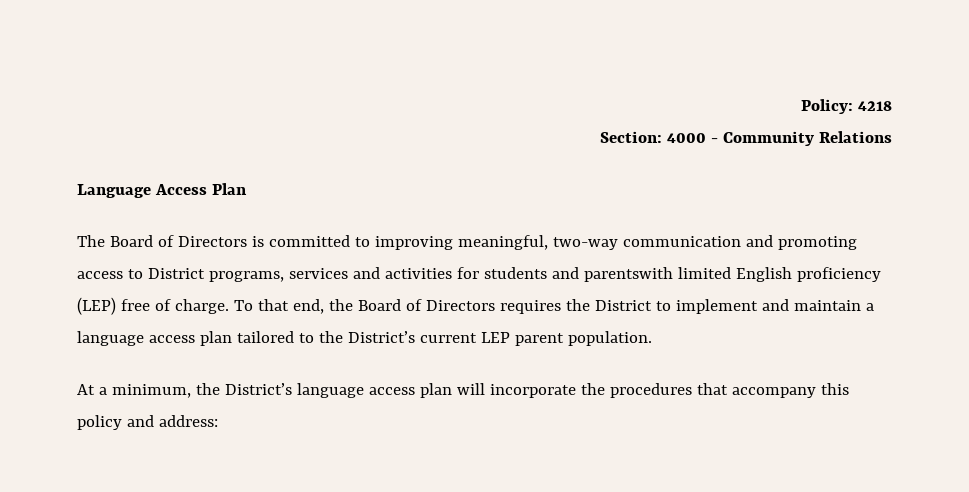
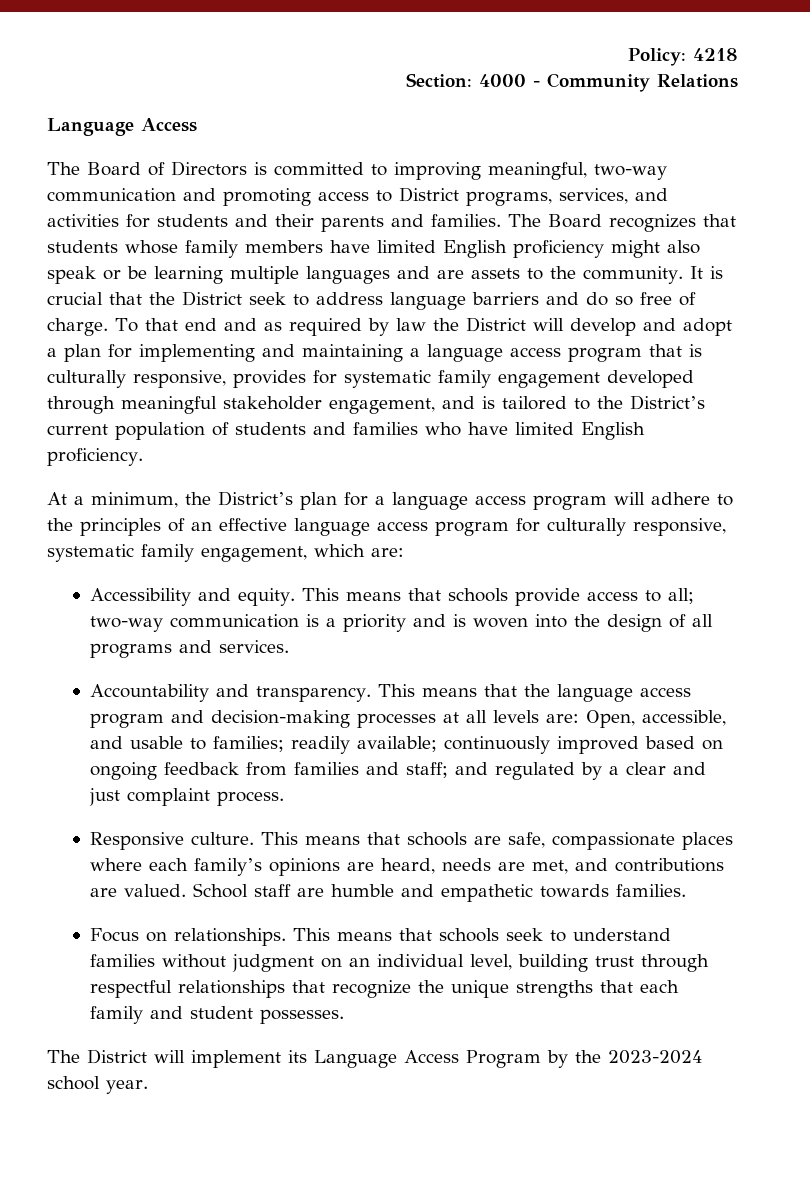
  Section: 4000 - Community Relations
- Language Access Plan
+ Language Access
- The Board of Directors is committed to improving meaningful, two-way communication and promoting access to District programs, services and activities for students and parentswith limited English proficiency (LEP) free of charge.
+ The Board of Directors is committed to improving meaningful, two-way communication and promoting access to District programs, services, and activities for students and their parents and families. The Board recognizes that students whose family members have limited English proficiency might also speak or be learning multiple languages and are assets to the community. It is crucial that the District seek to address language barriers and do so free of charge.
- To that end, the Board of Directors requires the District to implement and maintain a language access plan tailored to the District’s current LEP parent population.
+ To that end and as required by law the District will develop and adopt a plan for implementing and maintaining a language access program that is culturally responsive, provides for systematic family engagement developed through meaningful stakeholder engagement, and is tailored to the District’s current population of students and families who have limited English proficiency.
- At a minimum, the District’s language access plan will incorporate the procedures that accompany this policy and address:
+ At a minimum, the District’s plan for a language access program will adhere to the principles of an effective language access program for culturally responsive, systematic family engagement, which are:
+ Accessibility and equity. This means that schools provide access to all; two-way communication is a priority and is woven into the design of all programs and services.
+ Accountability and transparency. This means that the language access program and decision-making processes at all levels are: Open, accessible, and usable to families; readily available; continuously improved based on ongoing feedback from families and staff; and regulated by a clear and just complaint process.
+ Responsive culture. This means that schools are safe, compassionate places where each family’s opinions are heard, needs are met, and contributions are valued. School staff are humble and empathetic towards families.
+ Focus on relationships. This means that schools seek to understand families without judgment on an individual level, building trust through respectful relationships that recognize the unique strengths that each family and student possesses.
+ The District will implement its Language Access Program by the 2023-2024 school year.

